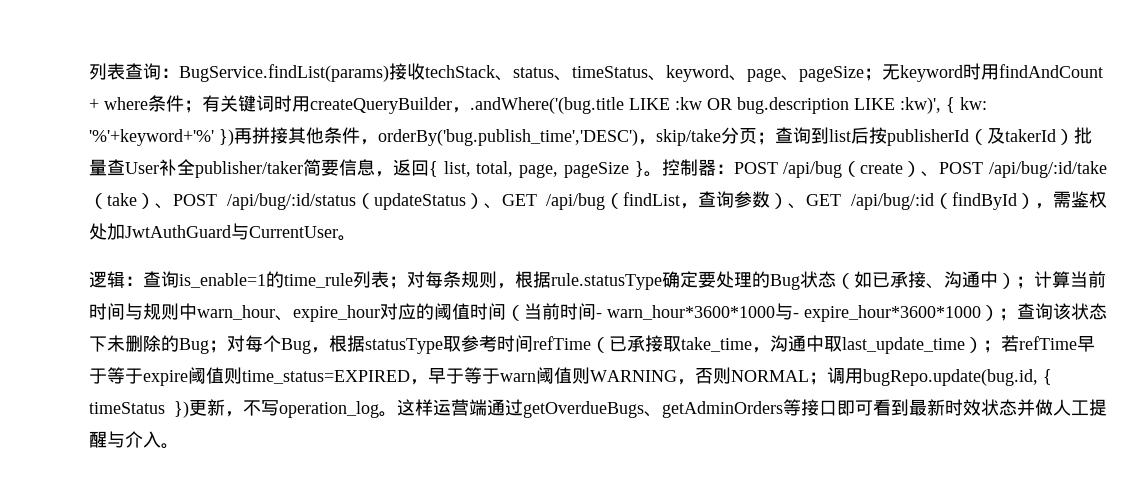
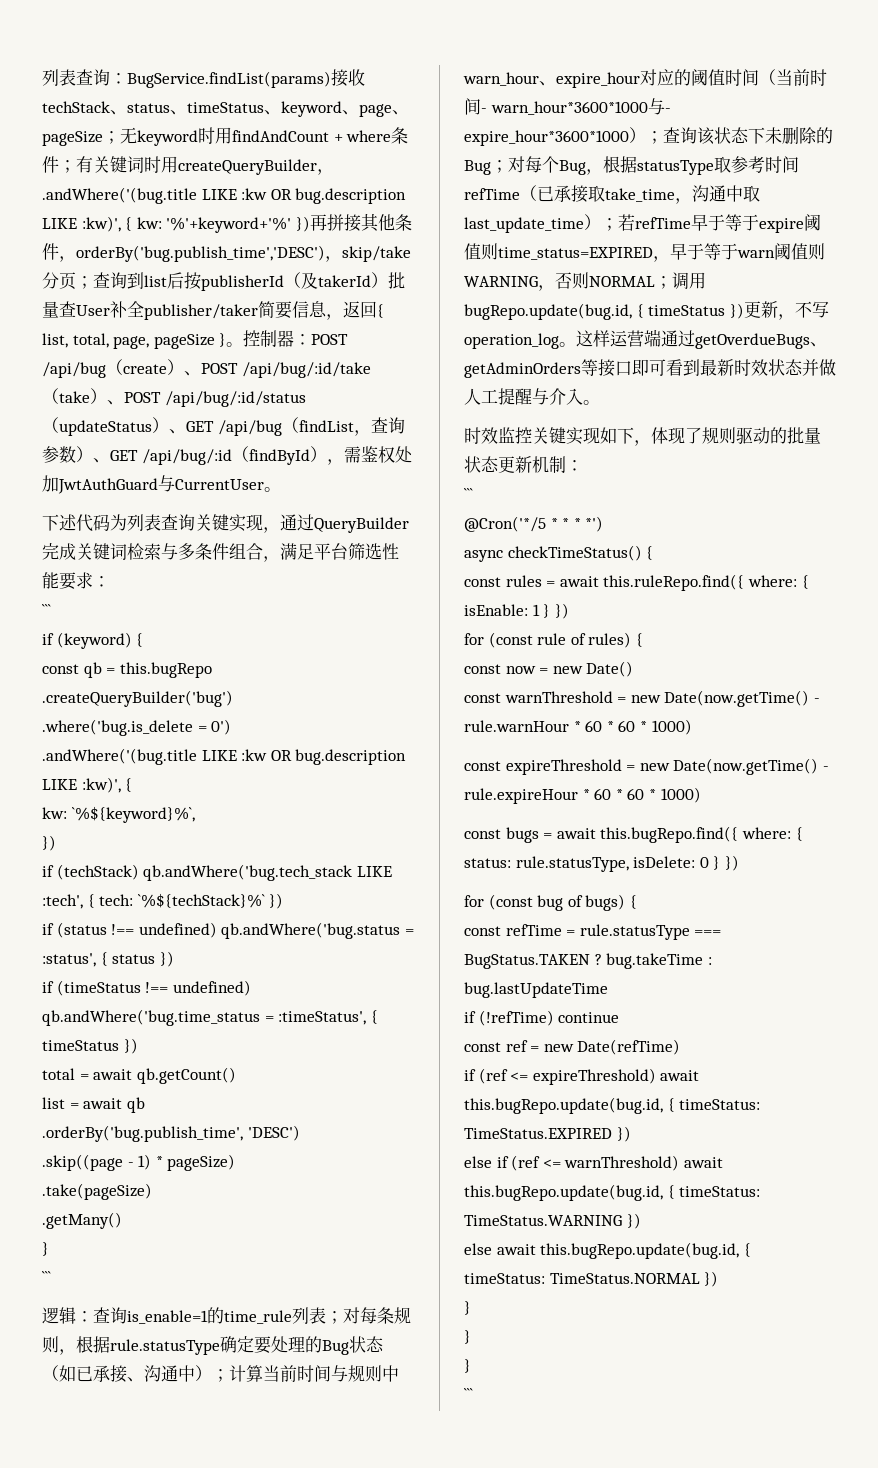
+ 下述代码为列表查询关键实现，通过QueryBuilder完成关键词检索与多条件组合，满足平台筛选性能要求：
+ ```
+ if (keyword) {
+ const qb = this.bugRepo
+ .createQueryBuilder('bug')
+ .where('bug.is_delete = 0')
+ .andWhere('(bug.title LIKE :kw OR bug.description LIKE :kw)', {
+ kw: `%${keyword}%`,
+ })
+ if (techStack) qb.andWhere('bug.tech_stack LIKE :tech', { tech: `%${techStack}%` })
+ if (status !== undefined) qb.andWhere('bug.status = :status', { status })
+ if (timeStatus !== undefined) qb.andWhere('bug.time_status = :timeStatus', { timeStatus })
+ total = await qb.getCount()
+ list = await qb
+ .orderBy('bug.publish_time', 'DESC')
+ .skip((page - 1) * pageSize)
+ .take(pageSize)
+ .getMany()
+ }
+ ```
+ 时效监控关键实现如下，体现了规则驱动的批量状态更新机制：
+ ```
+ @Cron('*/5 * * * *')
+ async checkTimeStatus() {
+ const rules = await this.ruleRepo.find({ where: { isEnable: 1 } })
+ for (const rule of rules) {
+ const now = new Date()
+ const warnThreshold = new Date(now.getTime() - rule.warnHour * 60 * 60 * 1000)
+ const expireThreshold = new Date(now.getTime() - rule.expireHour * 60 * 60 * 1000)
+ const bugs = await this.bugRepo.find({ where: { status: rule.statusType, isDelete: 0 } })
+ for (const bug of bugs) {
+ const refTime = rule.statusType === BugStatus.TAKEN ? bug.takeTime : bug.lastUpdateTime
+ if (!refTime) continue
+ const ref = new Date(refTime)
+ if (ref <= expireThreshold) await this.bugRepo.update(bug.id, { timeStatus: TimeStatus.EXPIRED })
+ else if (ref <= warnThreshold) await this.bugRepo.update(bug.id, { timeStatus: TimeStatus.WARNING })
+ else await this.bugRepo.update(bug.id, { timeStatus: TimeStatus.NORMAL })
+ }
+ }
+ }
+ ```

